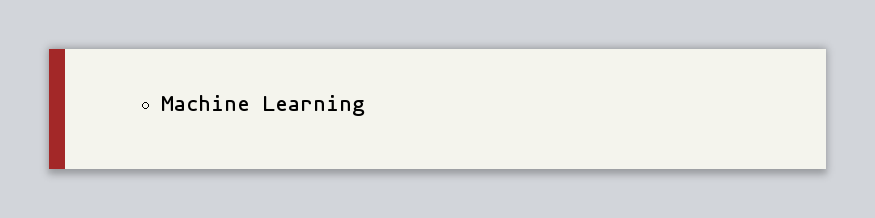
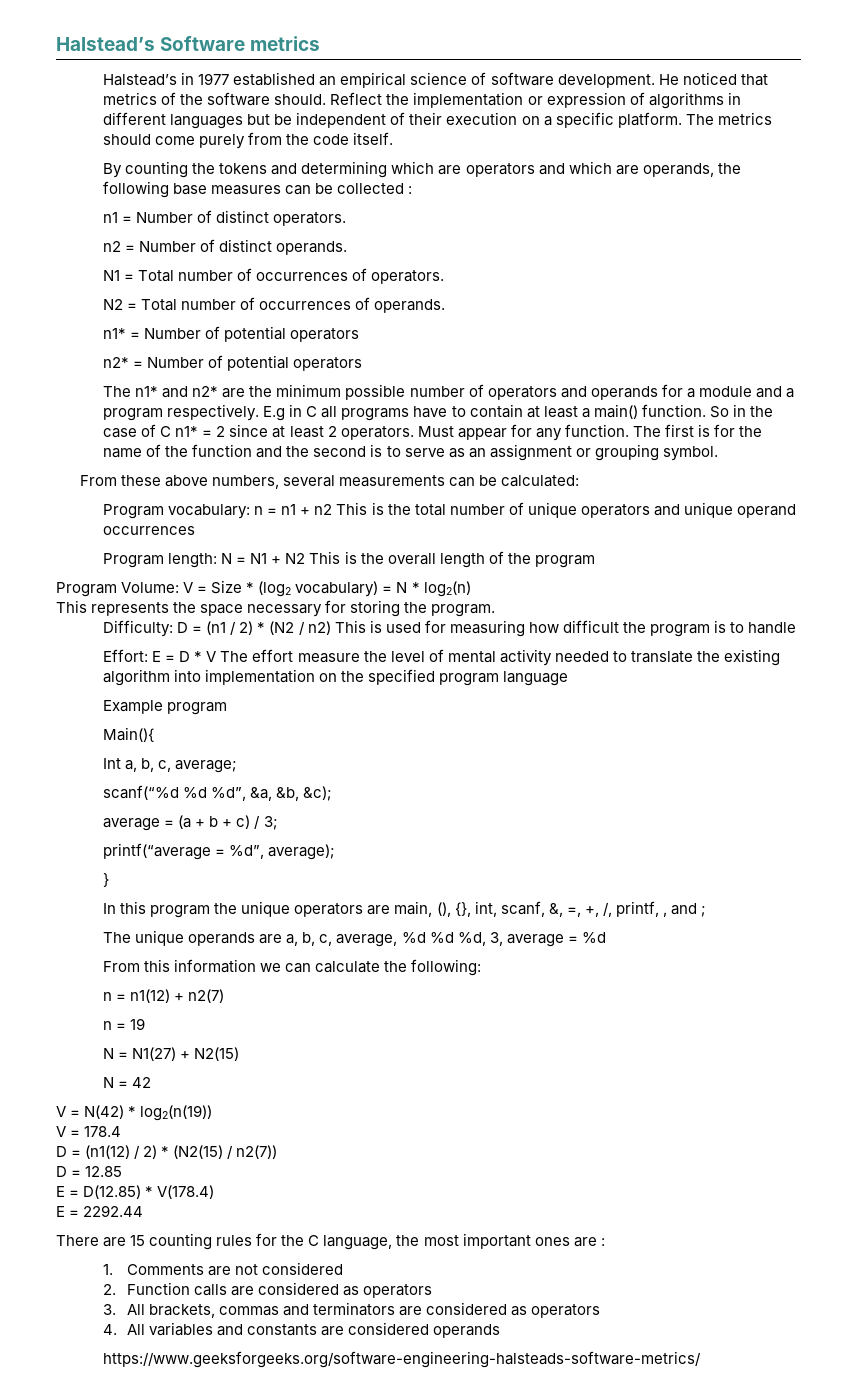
- Machine Learning
+ Halstead’s Software metrics
+ Halstead’s in 1977 established an empirical science of software development. He noticed that metrics of the software should. Reflect the implementation or expression of algorithms in different languages but be independent of their execution on a specific platform. The metrics should come purely from the code itself.
+ By counting the tokens and determining which are operators and which are operands, the following base measures can be collected :
+ n1 = Number of distinct operators.
+ n2 = Number of distinct operands.
+ N1 = Total number of occurrences of operators.
+ N2 = Total number of occurrences of operands.
+ n1* = Number of potential operators
+ n2* = Number of potential operators
+ The n1* and n2* are the minimum possible number of operators and operands for a module and a program respectively. E.g in C all programs have to contain at least a main() function. So in the case of C n1* = 2 since at least 2 operators. Must appear for any function. The first is for the name of the function and the second is to serve as an assignment or grouping symbol.
+ From these above numbers, several measurements can be calculated:
+ Program vocabulary: n = n1 + n2 This is the total number of unique operators and unique operand occurrences
+ Program length: N = N1 + N2 This is the overall length of the program
+ Program Volume: V = Size * (log2 vocabulary) = N * log2(n)
+ This represents the space necessary for storing the program.
+ Difficulty: D = (n1 / 2) * (N2 / n2) This is used for measuring how difficult the program is to handle
+ Effort: E = D * V The effort measure the level of mental activity needed to translate the existing algorithm into implementation on the specified program language
+ Example program
+ Main(){
+ Int a, b, c, average;
+ scanf(“%d %d %d”, &a, &b, &c);
+ average = (a + b + c) / 3;
+ printf(“average = %d”, average);
+ }
+ In this program the unique operators are main, (), {}, int, scanf, &, =, +, /, printf, , and ;
+ The unique operands are a, b, c, average, %d %d %d, 3, average = %d
+ From this information we can calculate the following:
+ n = n1(12) + n2(7)
+ n = 19
+ N = N1(27) + N2(15)
+ N = 42
+ V = N(42) * log2(n(19))
+ V = 178.4
+ D = (n1(12) / 2) * (N2(15) / n2(7))
+ D = 12.85
+ E = D(12.85) * V(178.4)
+ E = 2292.44
+ There are 15 counting rules for the C language, the most important ones are :
+ 1. Comments are not considered
+ 2. Function calls are considered as operators
+ 3. All brackets, commas and terminators are considered as operators
+ 4. All variables and constants are considered operands
+ https://www.geeksforgeeks.org/software-engineering-halsteads-software-metrics/

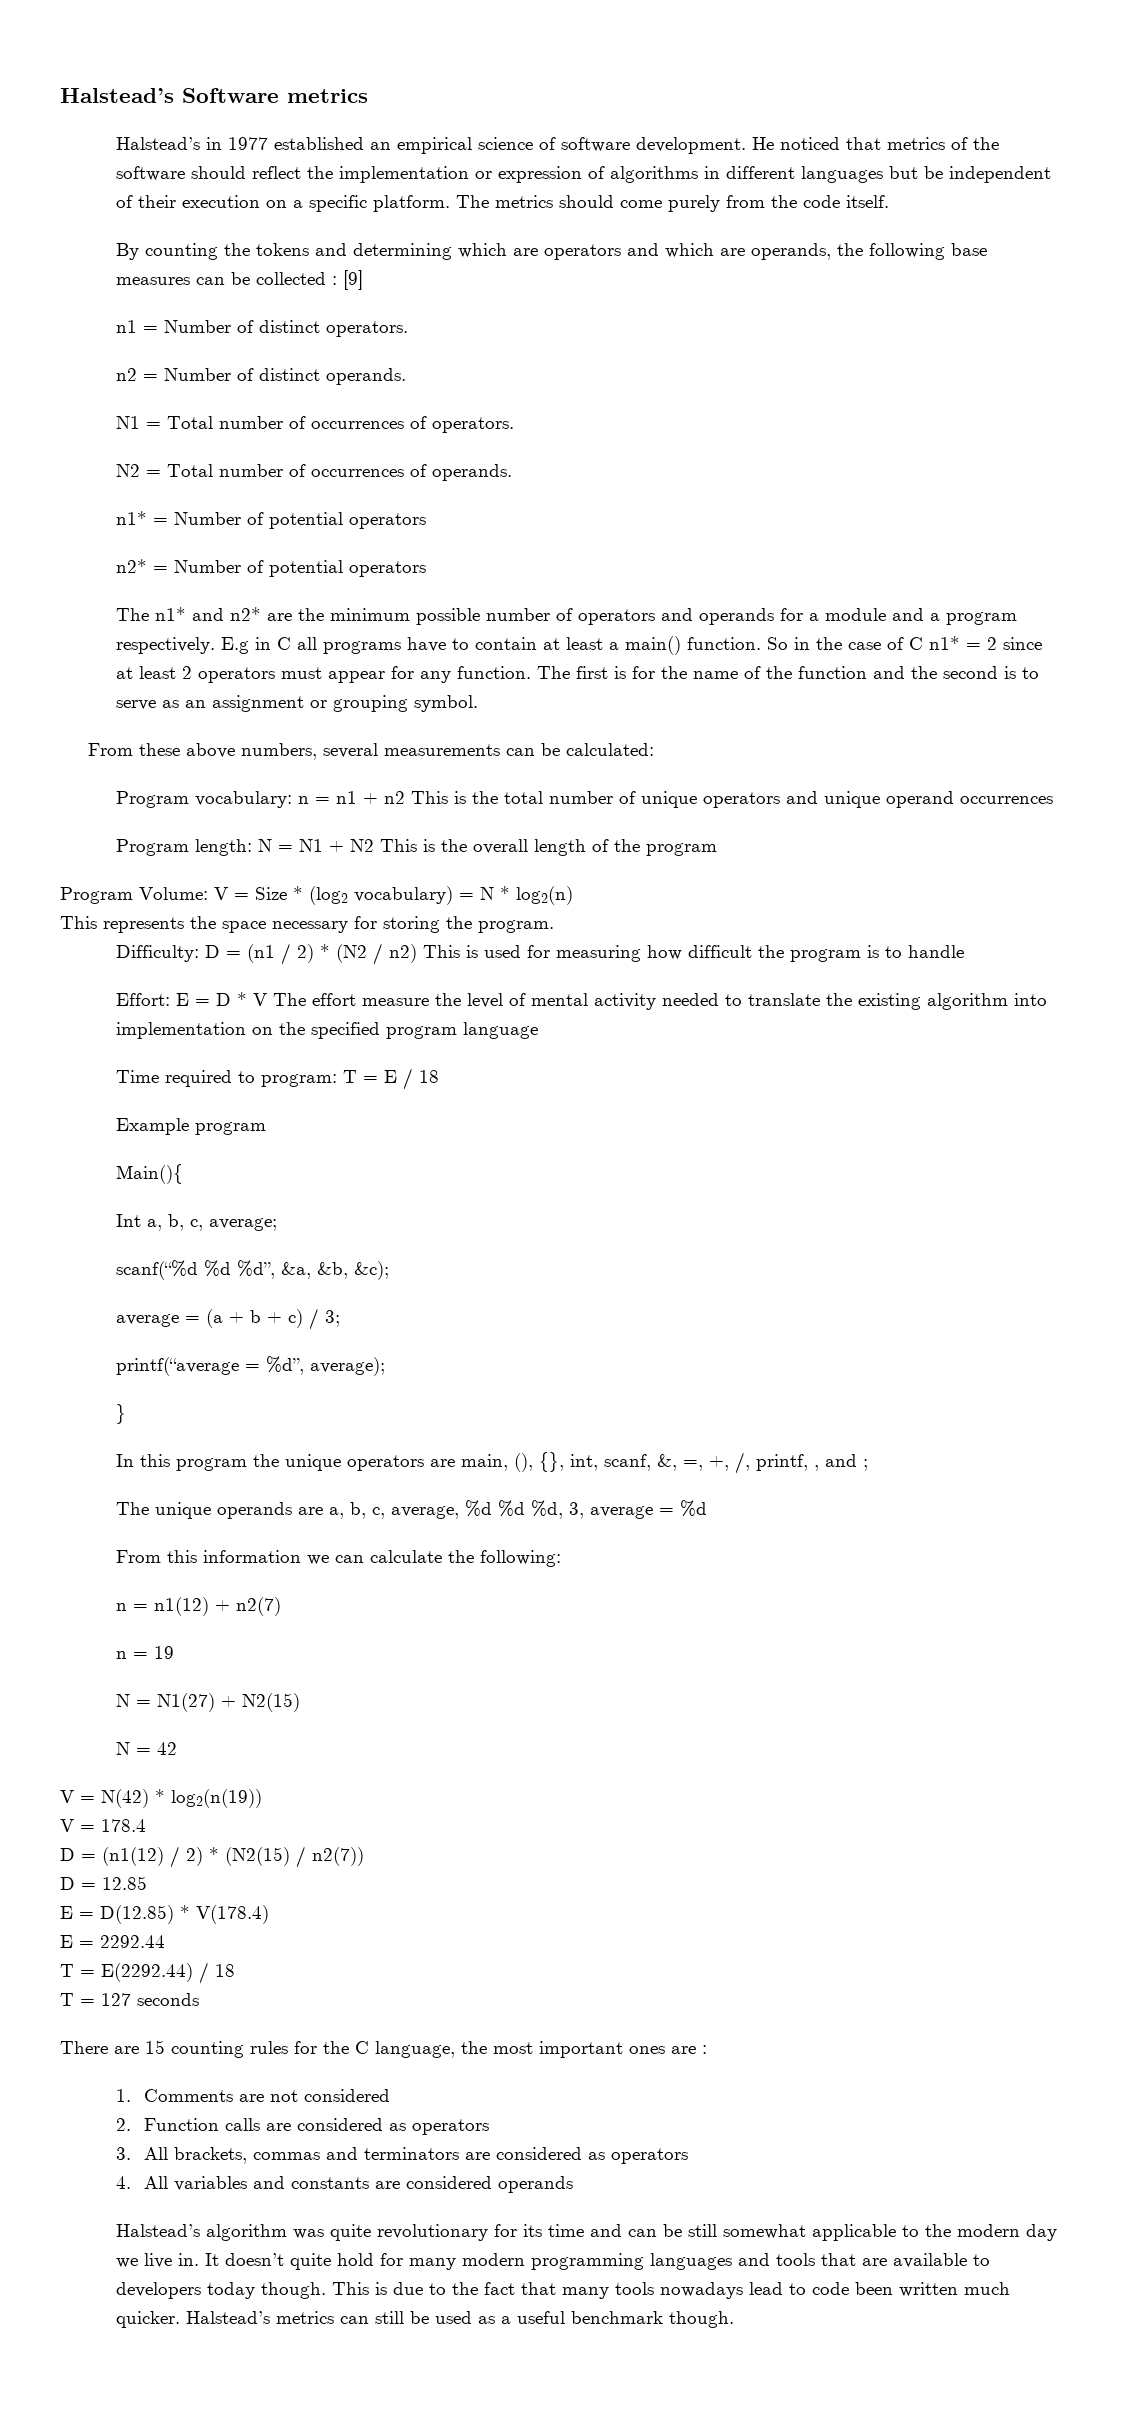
- He noticed that metrics of the software should. Reflect the implementation or expression of algorithms in different languages but be independent of their execution on a specific platform.
+ He noticed that metrics of the software should reflect the implementation or expression of algorithms in different languages but be independent of their execution on a specific platform.
- By counting the tokens and determining which are operators and which are operands, the following base measures can be collected :
+ By counting the tokens and determining which are operators and which are operands, the following base measures can be collected : [9]
- So in the case of C n1* = 2 since at least 2 operators. Must appear for any function.
+ So in the case of C n1* = 2 since at least 2 operators must appear for any function.
+ Time required to program: T = E / 18
+ T = E(2292.44) / 18
+ T = 127 seconds
- https://www.geeksforgeeks.org/software-engineering-halsteads-software-metrics/
+ Halstead’s algorithm was quite revolutionary for its time and can be still somewhat applicable to the modern day we live in. It doesn’t quite hold for many modern programming languages and tools that are available to developers today though. This is due to the fact that many tools nowadays lead to code been written much quicker. Halstead’s metrics can still be used as a useful benchmark though.

